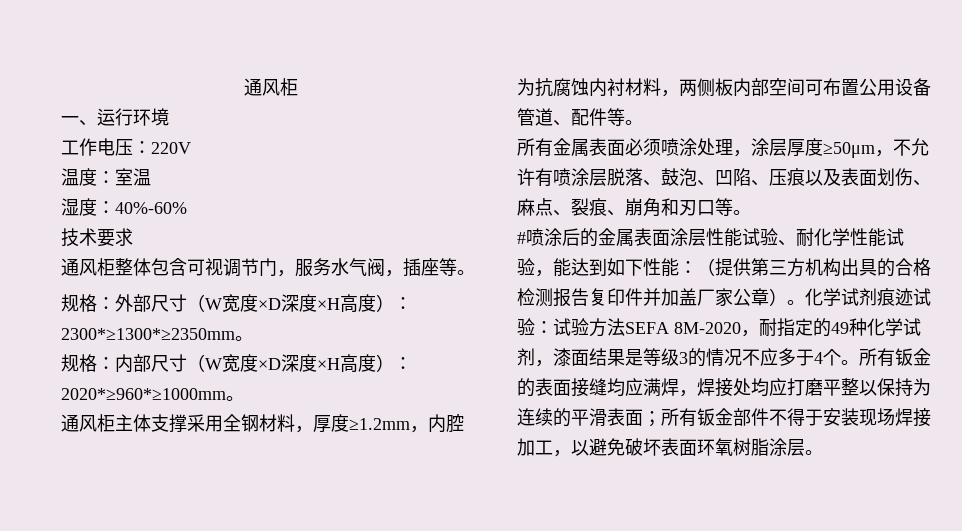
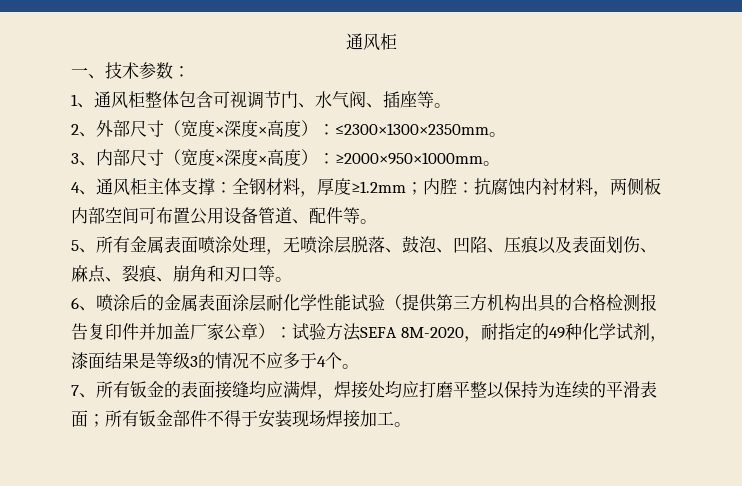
- 一、运行环境
- 工作电压：220V
- 温度：室温
- 湿度：40%-60%
- 技术要求
- 通风柜整体包含可视调节门，服务水气阀，插座等。
+ 一、技术参数：
+ 1、通风柜整体包含可视调节门、水气阀、插座等。
- 规格：外部尺寸（W宽度×D深度×H高度）：2300*≥1300*≥2350mm。
- 规格：内部尺寸（W宽度×D深度×H高度）：2020*≥960*≥1000mm。
- 通风柜主体支撑采用全钢材料，厚度≥1.2mm，内腔为抗腐蚀内衬材料，两侧板内部空间可布置公用设备管道、配件等。
+ 2、外部尺寸（宽度×深度×高度）：≤2300×1300×2350mm。
+ 3、内部尺寸（宽度×深度×高度）：≥2000×950×1000mm。
+ 4、通风柜主体支撑：全钢材料，厚度≥1.2mm；内腔：抗腐蚀内衬材料，两侧板内部空间可布置公用设备管道、配件等。
- 所有金属表面必须喷涂处理，涂层厚度≥50μm，不允许有喷涂层脱落、鼓泡、凹陷、压痕以及表面划伤、麻点、裂痕、崩角和刃口等。
+ 5、所有金属表面喷涂处理，无喷涂层脱落、鼓泡、凹陷、压痕以及表面划伤、麻点、裂痕、崩角和刃口等。
- #喷涂后的金属表面涂层性能试验、耐化学性能试验，能达到如下性能：（提供第三方机构出具的合格检测报告复印件并加盖厂家公章）。化学试剂痕迹试验：
+ 6、喷涂后的金属表面涂层耐化学性能试验（提供第三方机构出具的合格检测报告复印件并加盖厂家公章）：
- 试验方法SEFA 8M-2020，耐指定的49种化学试剂，漆面结果是等级3的情况不应多于4个。所有钣金的表面接缝均应满焊，焊接处均应打磨平整以保持为连续的平滑表面；
+ 试验方法SEFA 8M-2020，耐指定的49种化学试剂，漆面结果是等级3的情况不应多于4个。
+ 7、所有钣金的表面接缝均应满焊，焊接处均应打磨平整以保持为连续的平滑表面；
- 所有钣金部件不得于安装现场焊接加工，以避免破坏表面环氧树脂涂层。
+ 所有钣金部件不得于安装现场焊接加工。

